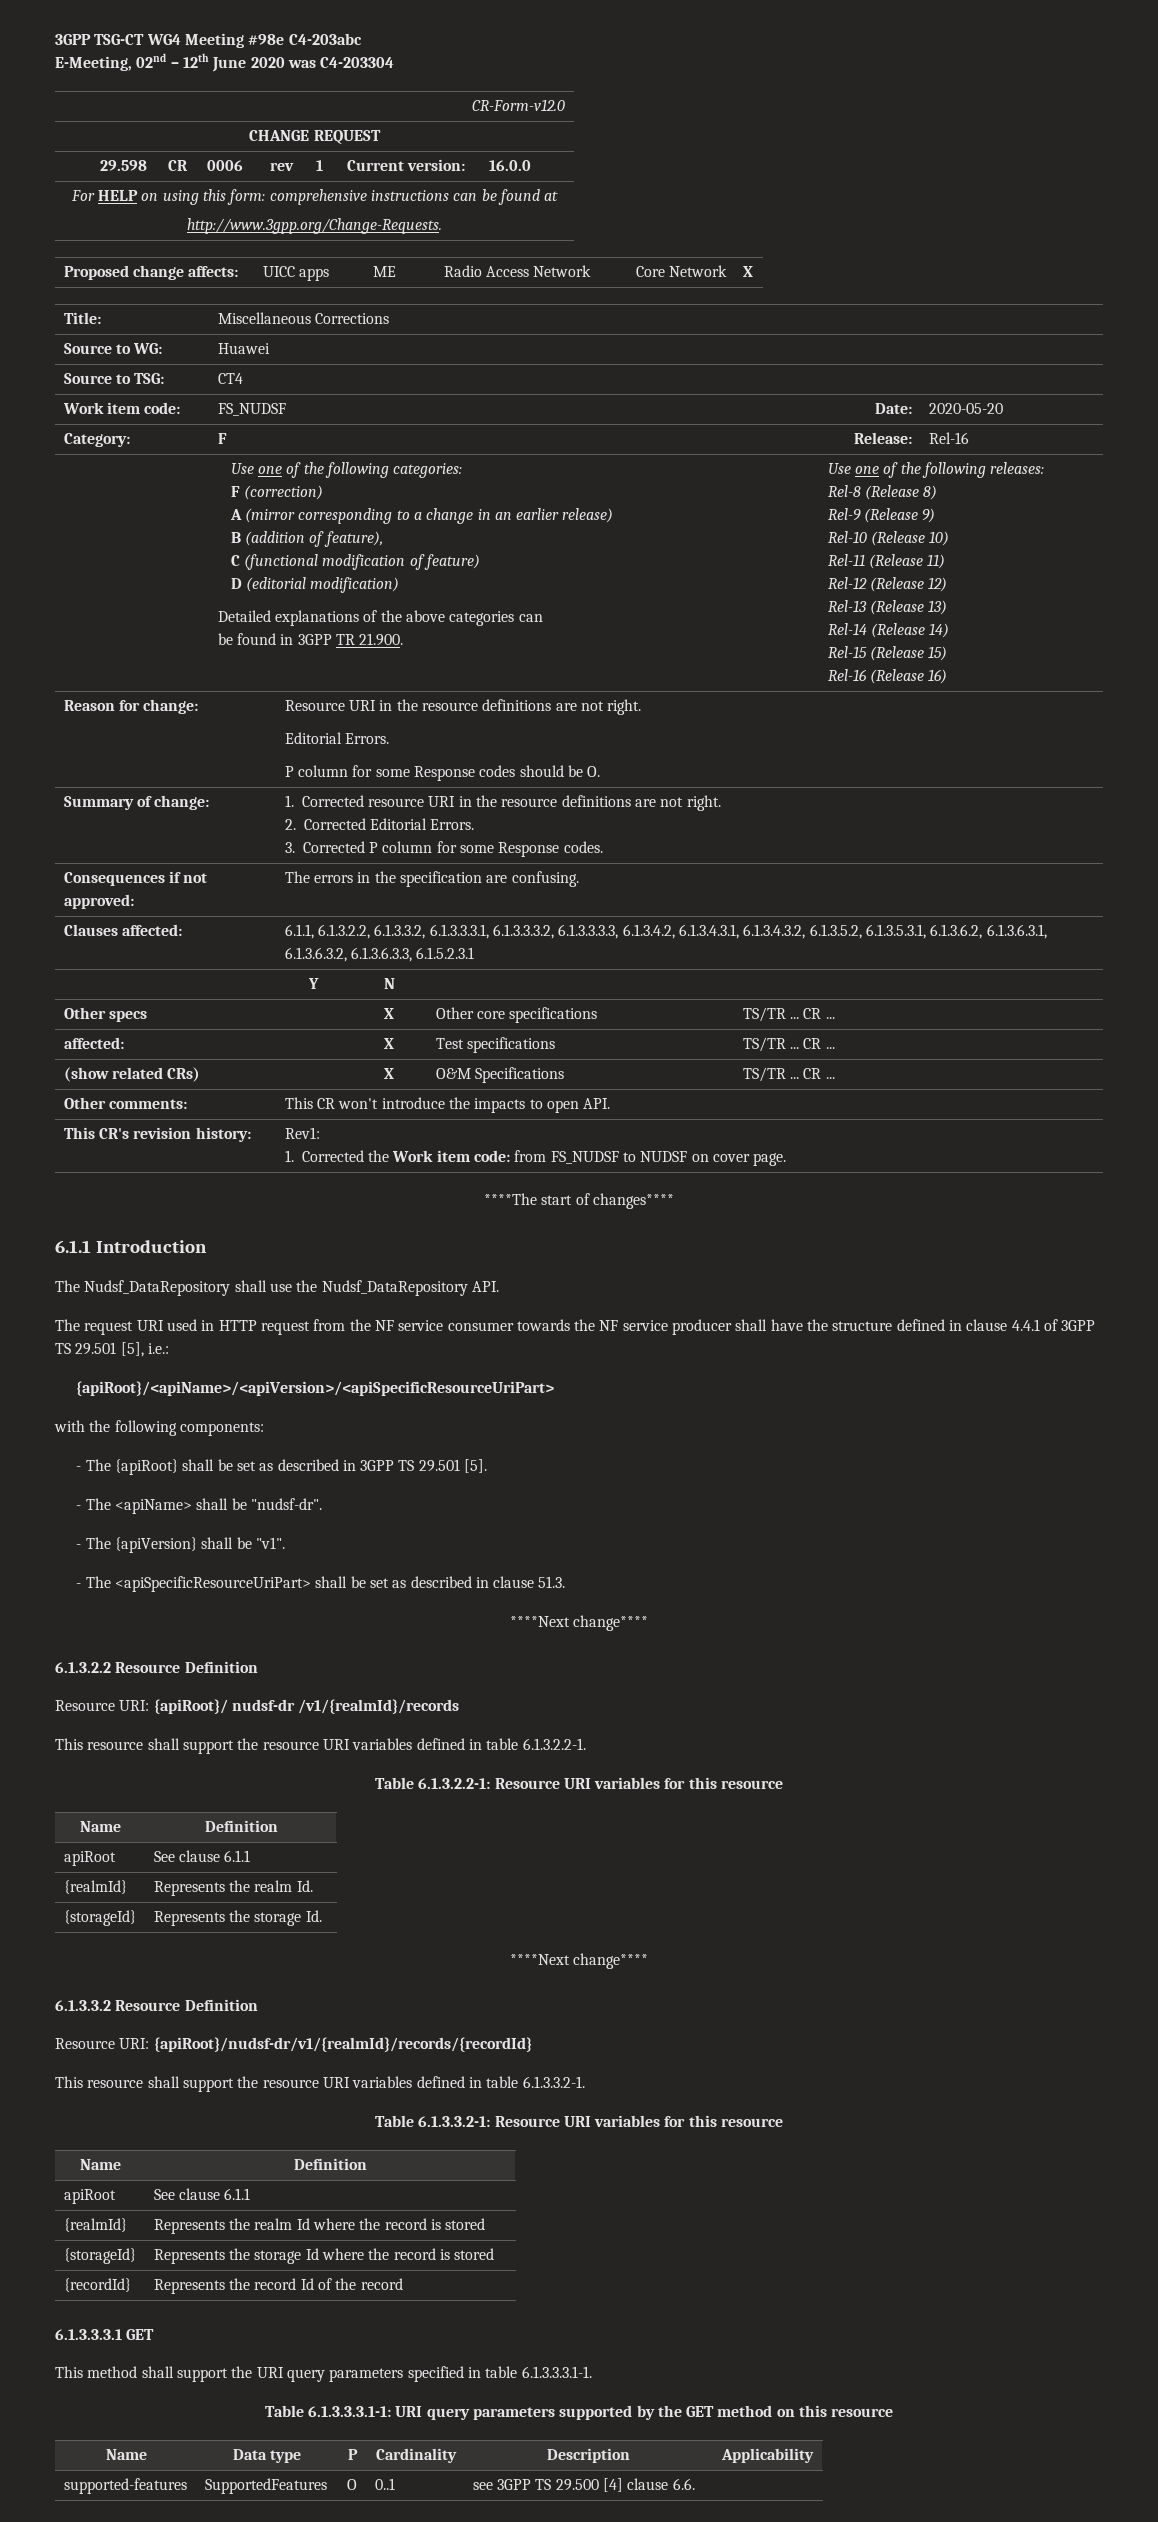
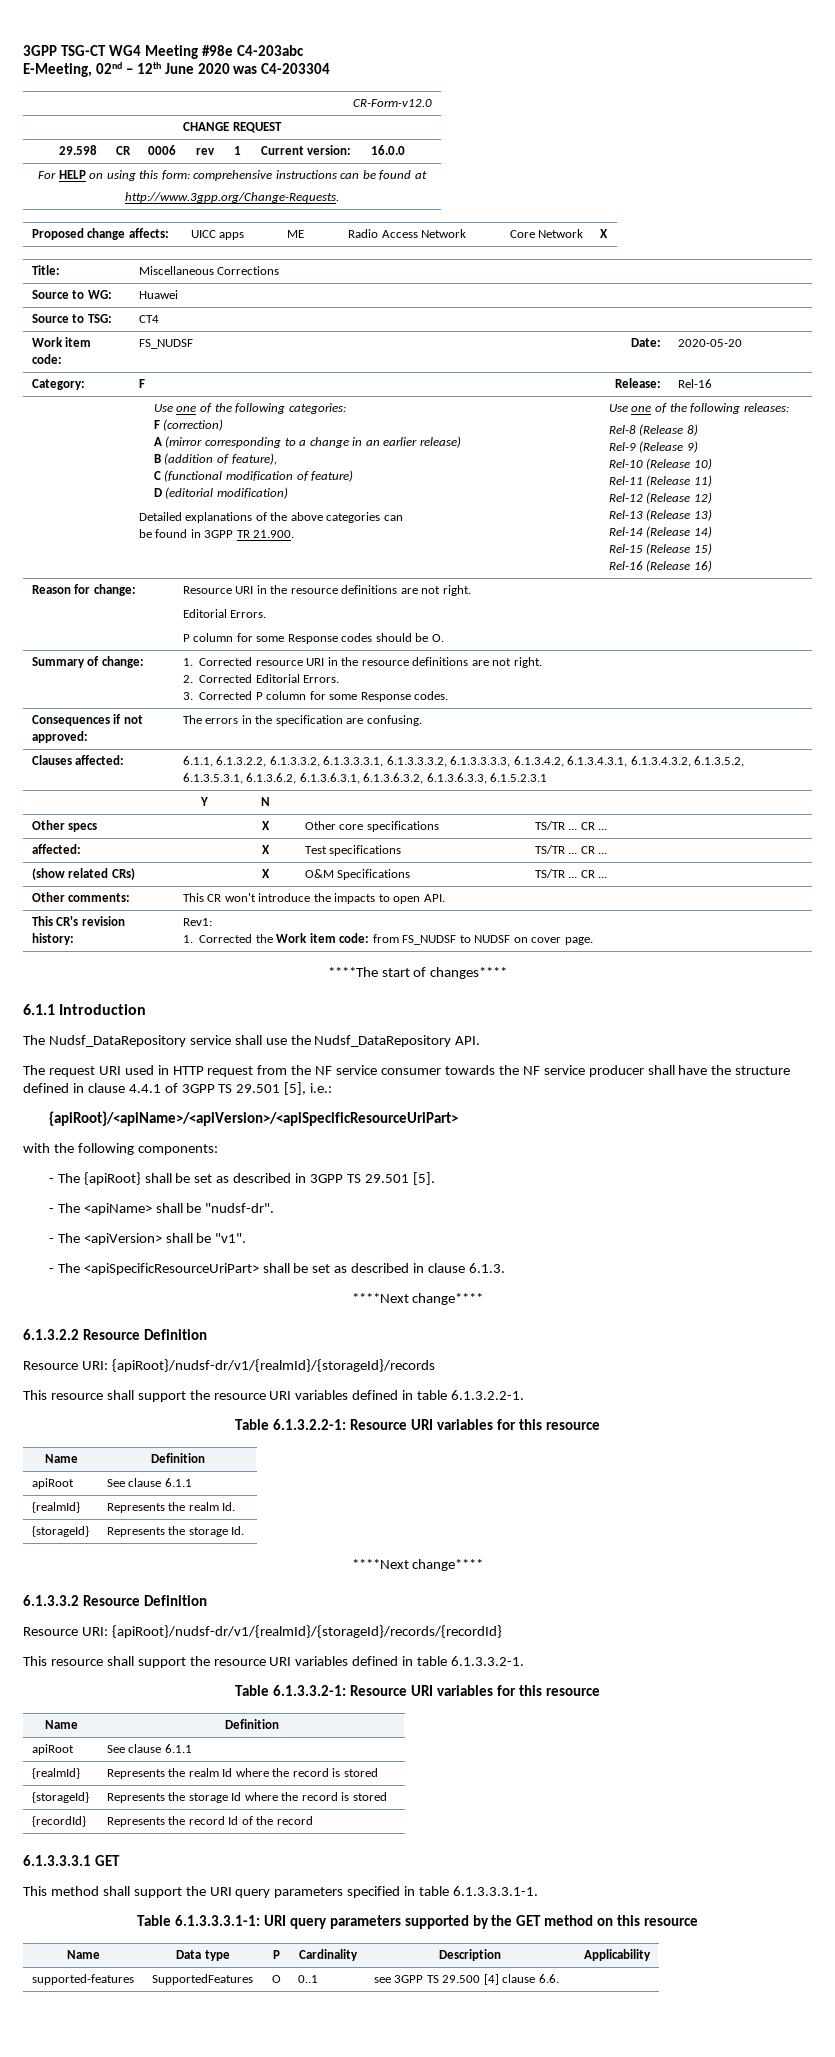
- The Nudsf_DataRepository shall use the Nudsf_DataRepository API.
+ The Nudsf_DataRepository service shall use the Nudsf_DataRepository API.
- - The {apiVersion} shall be "v1".
+ - The <apiVersion> shall be "v1".
- - The <apiSpecificResourceUriPart> shall be set as described in clause 51.3.
+ - The <apiSpecificResourceUriPart> shall be set as described in clause 6.1.3.
- Resource URI: {apiRoot}/ nudsf-dr /v1/{realmId}/records
+ Resource URI: {apiRoot}/nudsf-dr/v1/{realmId}/{storageId}/records
- Resource URI: {apiRoot}/nudsf-dr/v1/{realmId}/records/{recordId}
+ Resource URI: {apiRoot}/nudsf-dr/v1/{realmId}/{storageId}/records/{recordId}

